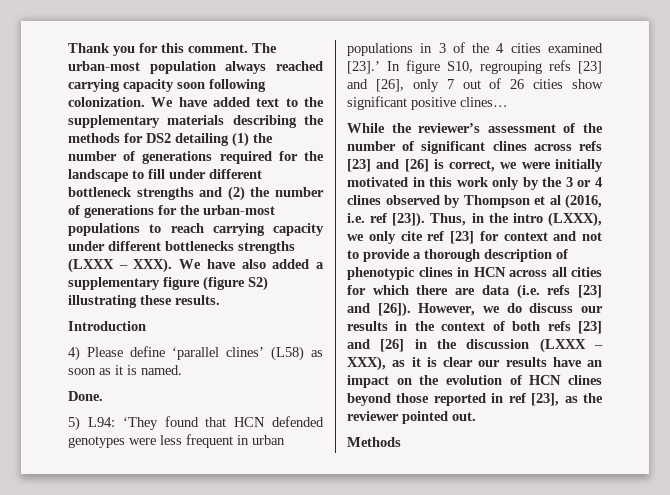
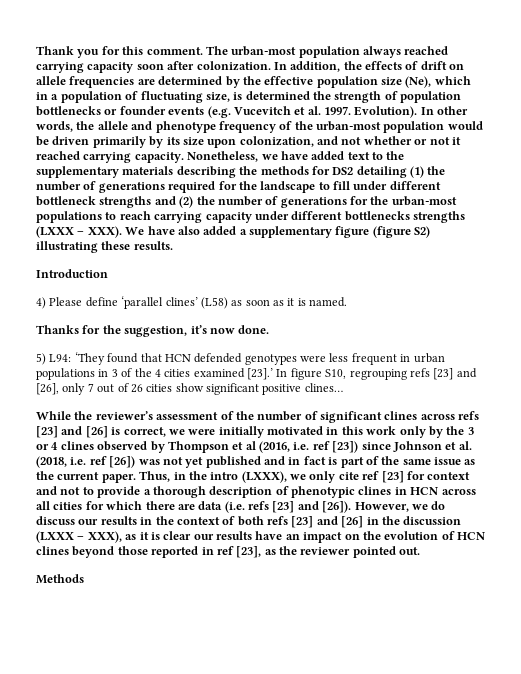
- The urban-most population always reached carrying capacity soon following colonization. We have added text to the supplementary materials describing the methods for DS2 detailing (1) the number of generations required for the landscape to fill under different bottleneck strengths and (2) the number of generations for the urban-most populations to reach carrying capacity under different bottlenecks strengths (LXXX – XXX).
+ The urban-most population always reached carrying capacity soon after colonization. In addition, the effects of drift on allele frequencies are determined by the effective population size (Ne), which in a population of fluctuating size, is determined the strength of population bottlenecks or founder events (e.g. Vucevitch et al. 1997. Evolution). In other words, the allele and phenotype frequency of the urban-most population would be driven primarily by its size upon colonization, and not whether or not it reached carrying capacity. Nonetheless, we have added text to the supplementary materials describing the methods for DS2 detailing (1) the number of generations required for the landscape to fill under different bottleneck strengths and (2) the number of generations for the urban-most populations to reach carrying capacity under different bottlenecks strengths (LXXX – XXX).
- Done.
+ Thanks for the suggestion, it’s now done.
- While the reviewer’s assessment of the number of significant clines across refs [23] and [26] is correct, we were initially motivated in this work only by the 3 or 4 clines observed by Thompson et al (2016, i.e. ref [23]).
+ While the reviewer’s assessment of the number of significant clines across refs [23] and [26] is correct, we were initially motivated in this work only by the 3 or 4 clines observed by Thompson et al (2016, i.e. ref [23]) since Johnson et al. (2018, i.e. ref [26]) was not yet published and in fact is part of the same issue as the current paper.

